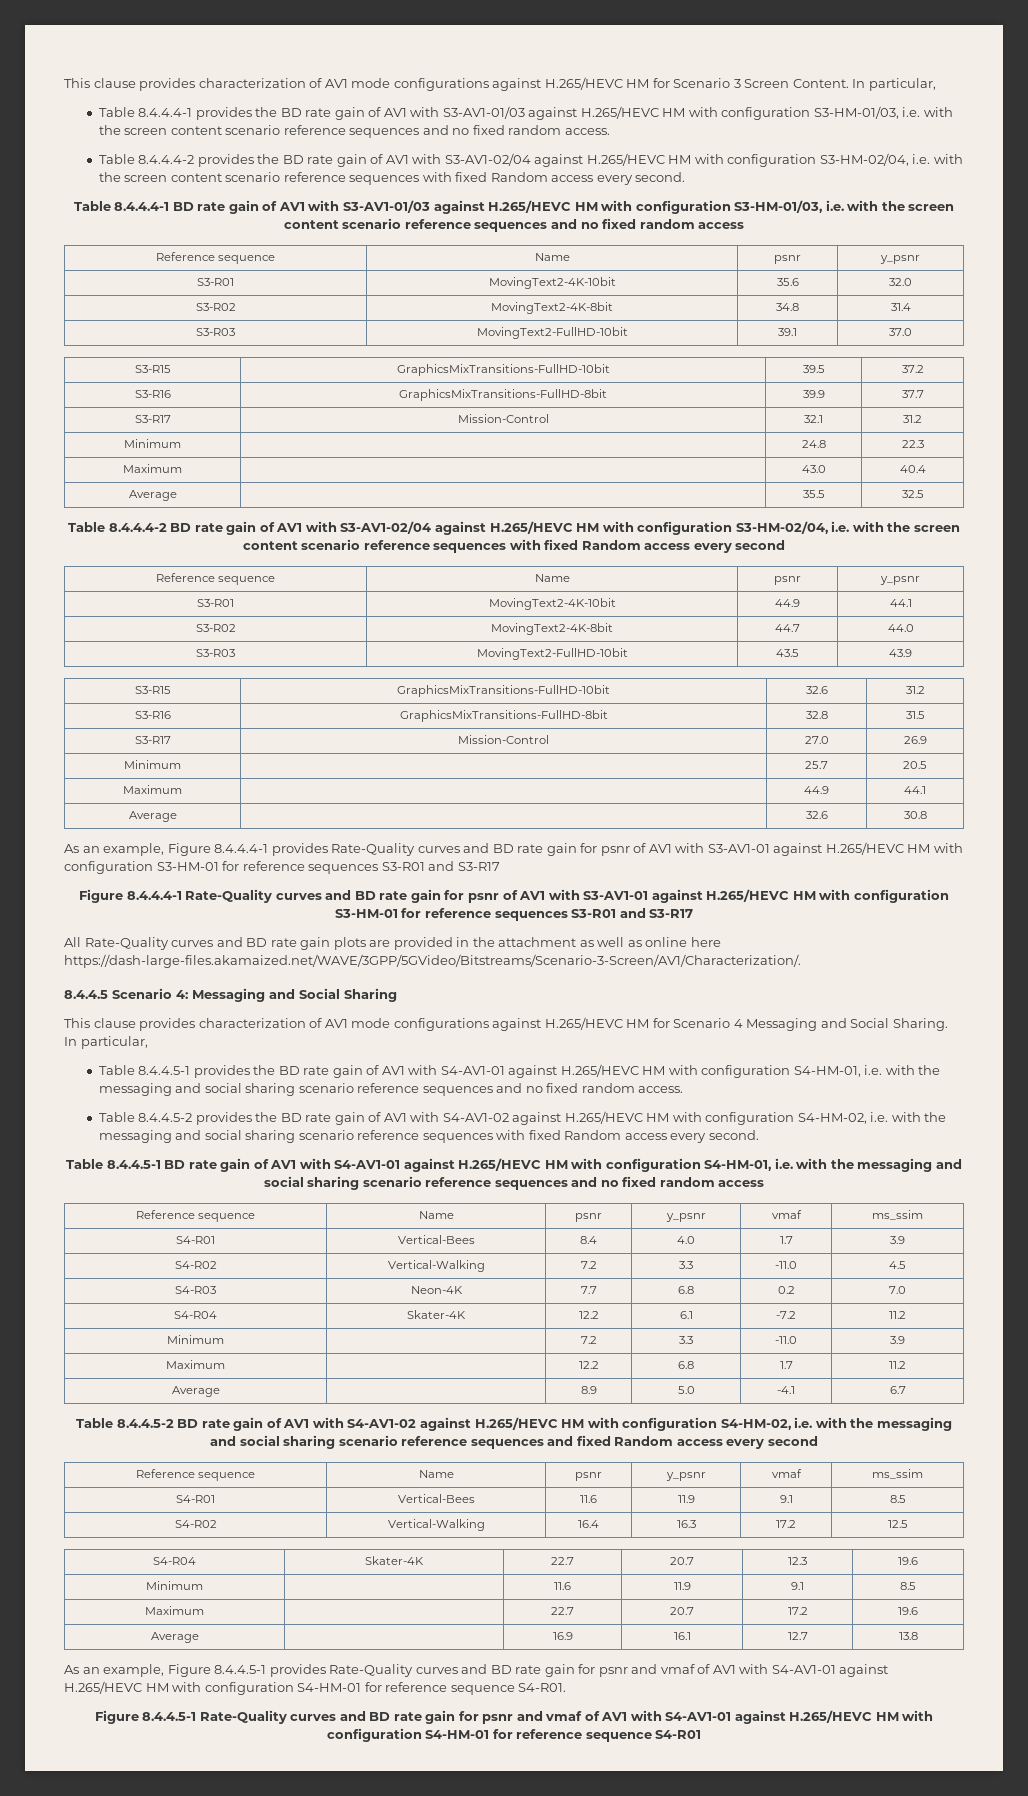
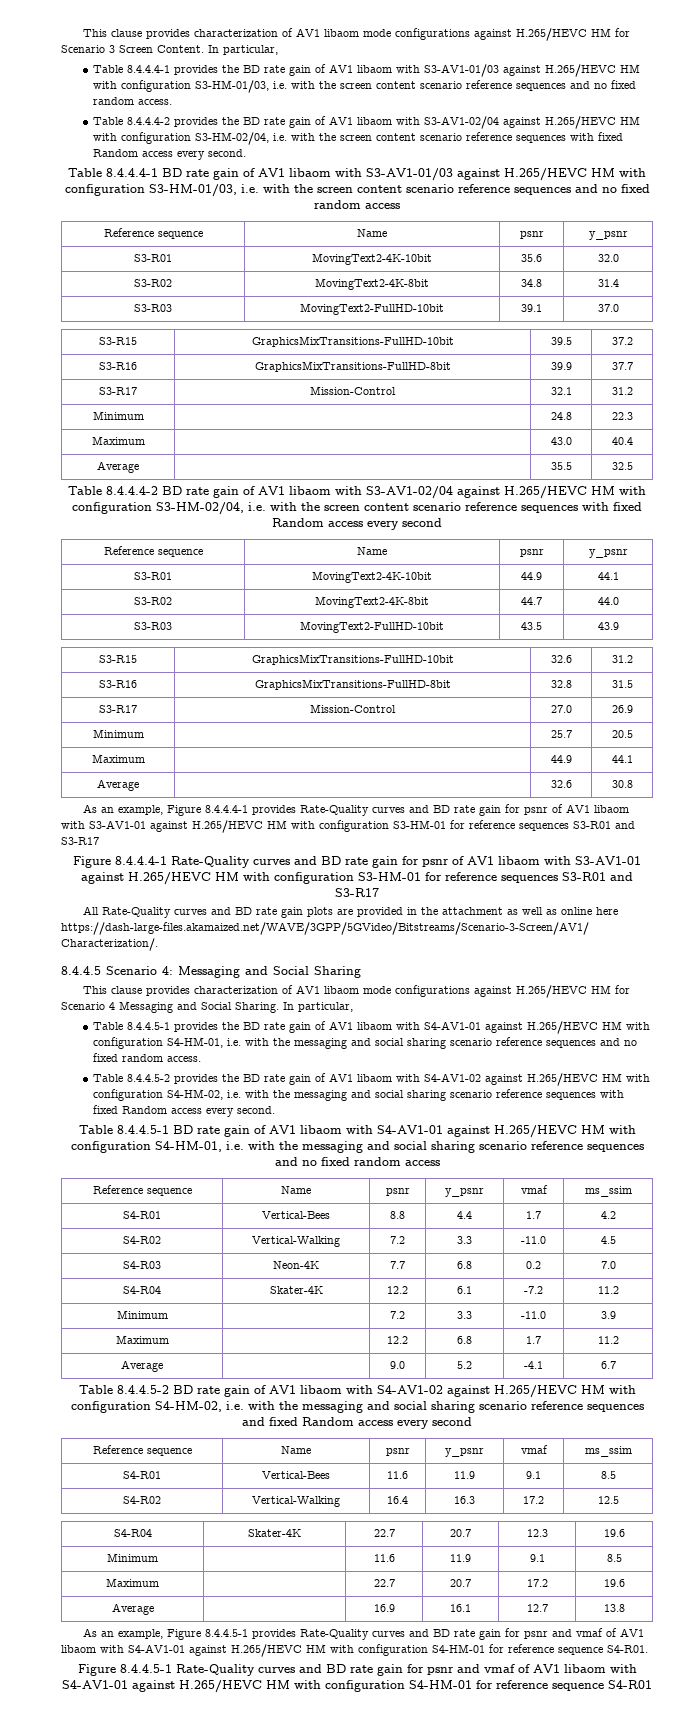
- This clause provides characterization of AV1 mode configurations against H.265/HEVC HM for Scenario 3 Screen Content.
+ This clause provides characterization of AV1 libaom mode configurations against H.265/HEVC HM for Scenario 3 Screen Content.
- Table 8.4.4.4-1 provides the BD rate gain of AV1 with S3-AV1-01/03 against H.265/HEVC HM with configuration S3-HM-01/03, i.e. with the screen content scenario reference sequences and no fixed random access.
+ Table 8.4.4.4-1 provides the BD rate gain of AV1 libaom with S3-AV1-01/03 against H.265/HEVC HM with configuration S3-HM-01/03, i.e. with the screen content scenario reference sequences and no fixed random access.
- Table 8.4.4.4-2 provides the BD rate gain of AV1 with S3-AV1-02/04 against H.265/HEVC HM with configuration S3-HM-02/04, i.e. with the screen content scenario reference sequences with fixed Random access every second.
+ Table 8.4.4.4-2 provides the BD rate gain of AV1 libaom with S3-AV1-02/04 against H.265/HEVC HM with configuration S3-HM-02/04, i.e. with the screen content scenario reference sequences with fixed Random access every second.
- Table 8.4.4.4-1 BD rate gain of AV1 with S3-AV1-01/03 against H.265/HEVC HM with configuration S3-HM-01/03, i.e. with the screen content scenario reference sequences and no fixed random access
+ Table 8.4.4.4-1 BD rate gain of AV1 libaom with S3-AV1-01/03 against H.265/HEVC HM with configuration S3-HM-01/03, i.e. with the screen content scenario reference sequences and no fixed random access
- Table 8.4.4.4-2 BD rate gain of AV1 with S3-AV1-02/04 against H.265/HEVC HM with configuration S3-HM-02/04, i.e. with the screen content scenario reference sequences with fixed Random access every second
+ Table 8.4.4.4-2 BD rate gain of AV1 libaom with S3-AV1-02/04 against H.265/HEVC HM with configuration S3-HM-02/04, i.e. with the screen content scenario reference sequences with fixed Random access every second
- As an example, Figure 8.4.4.4-1 provides Rate-Quality curves and BD rate gain for psnr of AV1 with S3-AV1-01 against H.265/HEVC HM with configuration S3-HM-01 for reference sequences S3-R01 and S3-R17
+ As an example, Figure 8.4.4.4-1 provides Rate-Quality curves and BD rate gain for psnr of AV1 libaom with S3-AV1-01 against H.265/HEVC HM with configuration S3-HM-01 for reference sequences S3-R01 and S3-R17
- Figure 8.4.4.4-1 Rate-Quality curves and BD rate gain for psnr of AV1 with S3-AV1-01 against H.265/HEVC HM with configuration S3-HM-01 for reference sequences S3-R01 and S3-R17
+ Figure 8.4.4.4-1 Rate-Quality curves and BD rate gain for psnr of AV1 libaom with S3-AV1-01 against H.265/HEVC HM with configuration S3-HM-01 for reference sequences S3-R01 and S3-R17
- This clause provides characterization of AV1 mode configurations against H.265/HEVC HM for Scenario 4 Messaging and Social Sharing.
+ This clause provides characterization of AV1 libaom mode configurations against H.265/HEVC HM for Scenario 4 Messaging and Social Sharing.
- Table 8.4.4.5-1 provides the BD rate gain of AV1 with S4-AV1-01 against H.265/HEVC HM with configuration S4-HM-01, i.e. with the messaging and social sharing scenario reference sequences and no fixed random access.
+ Table 8.4.4.5-1 provides the BD rate gain of AV1 libaom with S4-AV1-01 against H.265/HEVC HM with configuration S4-HM-01, i.e. with the messaging and social sharing scenario reference sequences and no fixed random access.
- Table 8.4.4.5-2 provides the BD rate gain of AV1 with S4-AV1-02 against H.265/HEVC HM with configuration S4-HM-02, i.e. with the messaging and social sharing scenario reference sequences with fixed Random access every second.
+ Table 8.4.4.5-2 provides the BD rate gain of AV1 libaom with S4-AV1-02 against H.265/HEVC HM with configuration S4-HM-02, i.e. with the messaging and social sharing scenario reference sequences with fixed Random access every second.
- Table 8.4.4.5-1 BD rate gain of AV1 with S4-AV1-01 against H.265/HEVC HM with configuration S4-HM-01, i.e. with the messaging and social sharing scenario reference sequences and no fixed random access
+ Table 8.4.4.5-1 BD rate gain of AV1 libaom with S4-AV1-01 against H.265/HEVC HM with configuration S4-HM-01, i.e. with the messaging and social sharing scenario reference sequences and no fixed random access
- S4-R01 | Vertical-Bees | 8.4 | 4.0 | 1.7 | 3.9
+ S4-R01 | Vertical-Bees | 8.8 | 4.4 | 1.7 | 4.2
- Average | | 8.9 | 5.0 | -4.1 | 6.7
+ Average | | 9.0 | 5.2 | -4.1 | 6.7
- Table 8.4.4.5-2 BD rate gain of AV1 with S4-AV1-02 against H.265/HEVC HM with configuration S4-HM-02, i.e. with the messaging and social sharing scenario reference sequences and fixed Random access every second
+ Table 8.4.4.5-2 BD rate gain of AV1 libaom with S4-AV1-02 against H.265/HEVC HM with configuration S4-HM-02, i.e. with the messaging and social sharing scenario reference sequences and fixed Random access every second
- As an example, Figure 8.4.4.5-1 provides Rate-Quality curves and BD rate gain for psnr and vmaf of AV1 with S4-AV1-01 against H.265/HEVC HM with configuration S4-HM-01 for reference sequence S4-R01.
+ As an example, Figure 8.4.4.5-1 provides Rate-Quality curves and BD rate gain for psnr and vmaf of AV1 libaom with S4-AV1-01 against H.265/HEVC HM with configuration S4-HM-01 for reference sequence S4-R01.
- Figure 8.4.4.5-1 Rate-Quality curves and BD rate gain for psnr and vmaf of AV1 with S4-AV1-01 against H.265/HEVC HM with configuration S4-HM-01 for reference sequence S4-R01
+ Figure 8.4.4.5-1 Rate-Quality curves and BD rate gain for psnr and vmaf of AV1 libaom with S4-AV1-01 against H.265/HEVC HM with configuration S4-HM-01 for reference sequence S4-R01

